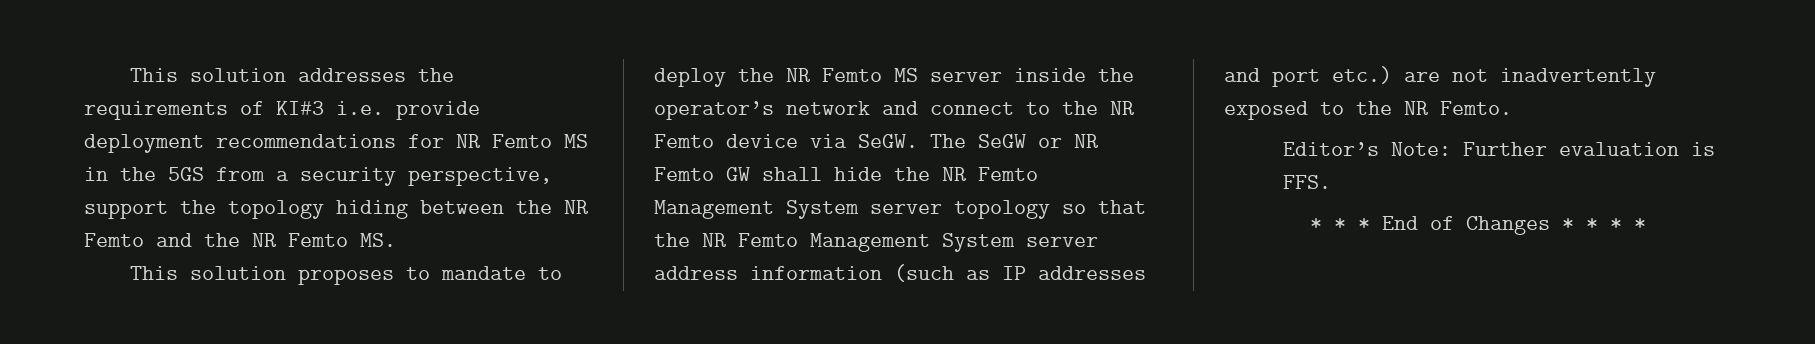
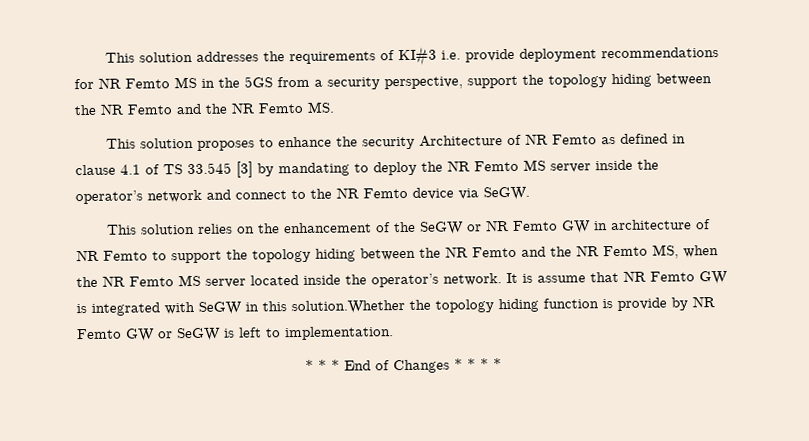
- This solution proposes to mandate to deploy the NR Femto MS server inside the operator’s network and connect to the NR Femto device via SeGW. The SeGW or NR Femto GW shall hide the NR Femto Management System server topology so that the NR Femto Management System server address information (such as IP addresses and port etc.) are not inadvertently exposed to the NR Femto.
- Editor’s Note: Further evaluation is FFS.
+ This solution proposes to enhance the security Architecture of NR Femto as defined in clause 4.1 of TS 33.545 [3] by mandating to deploy the NR Femto MS server inside the operator’s network and connect to the NR Femto device via SeGW.
+ This solution relies on the enhancement of the SeGW or NR Femto GW in architecture of NR Femto to support the topology hiding between the NR Femto and the NR Femto MS, when the NR Femto MS server located inside the operator’s network. It is assume that NR Femto GW is integrated with SeGW in this solution.Whether the topology hiding function is provide by NR Femto GW or SeGW is left to implementation.

